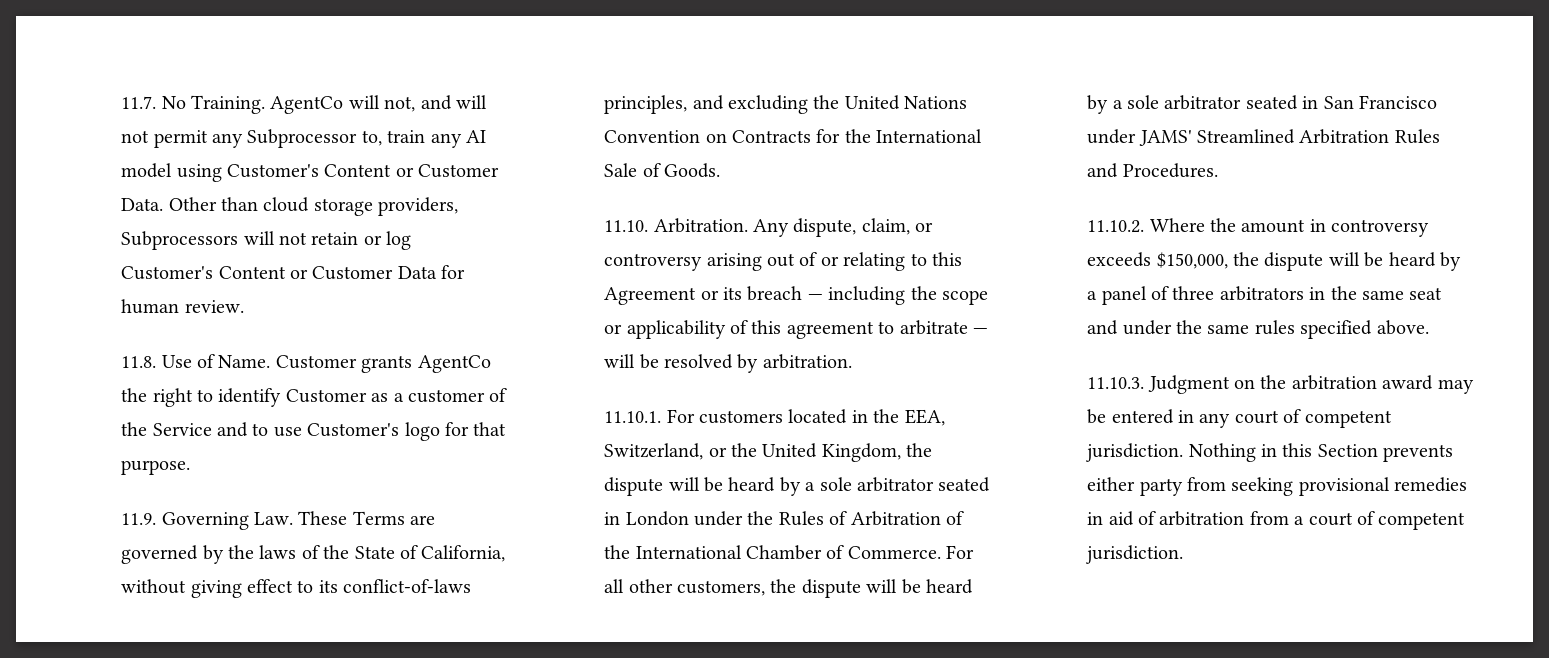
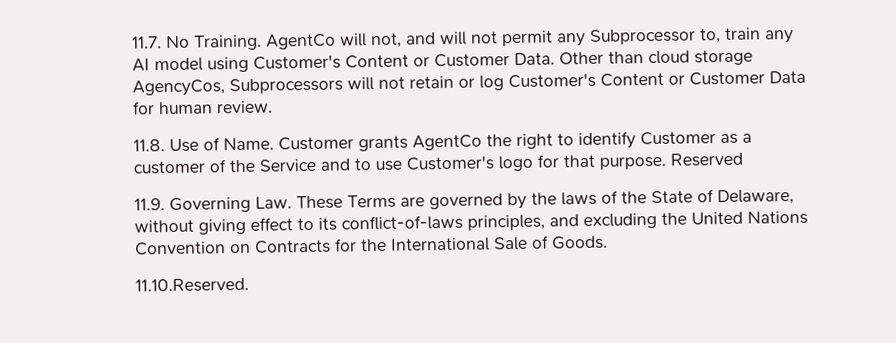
- Other than cloud storage providers, Subprocessors will not retain or log Customer's Content or Customer Data for human review.
+ Other than cloud storage AgencyCos, Subprocessors will not retain or log Customer's Content or Customer Data for human review.
+ Reserved
- 11.9. Governing Law. These Terms are governed by the laws of the State of California, without giving effect to its conflict-of-laws principles, and excluding the United Nations Convention on Contracts for the International Sale of Goods.
+ 11.9. Governing Law. These Terms are governed by the laws of the State of Delaware, without giving effect to its conflict-of-laws principles, and excluding the United Nations Convention on Contracts for the International Sale of Goods.
- 11.10. Arbitration. Any dispute, claim, or controversy arising out of or relating to this Agreement or its breach — including the scope or applicability of this agreement to arbitrate — will be resolved by arbitration.
- 11.10.1. For customers located in the EEA, Switzerland, or the United Kingdom, the dispute will be heard by a sole arbitrator seated in London under the Rules of Arbitration of the International Chamber of Commerce. For all other customers, the dispute will be heard by a sole arbitrator seated in San Francisco under JAMS' Streamlined Arbitration Rules and Procedures.
- 11.10.2. Where the amount in controversy exceeds $150,000, the dispute will be heard by a panel of three arbitrators in the same seat and under the same rules specified above.
- 11.10.3. Judgment on the arbitration award may be entered in any court of competent jurisdiction. Nothing in this Section prevents either party from seeking provisional remedies in aid of arbitration from a court of competent jurisdiction.
+ 11.10.Reserved.

